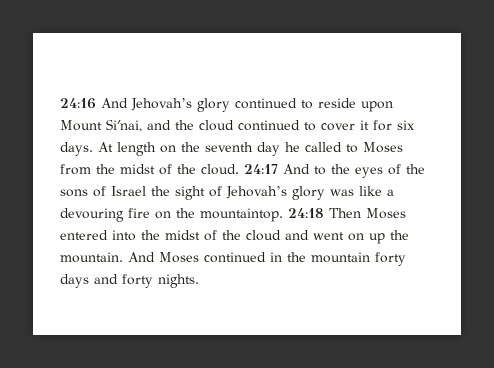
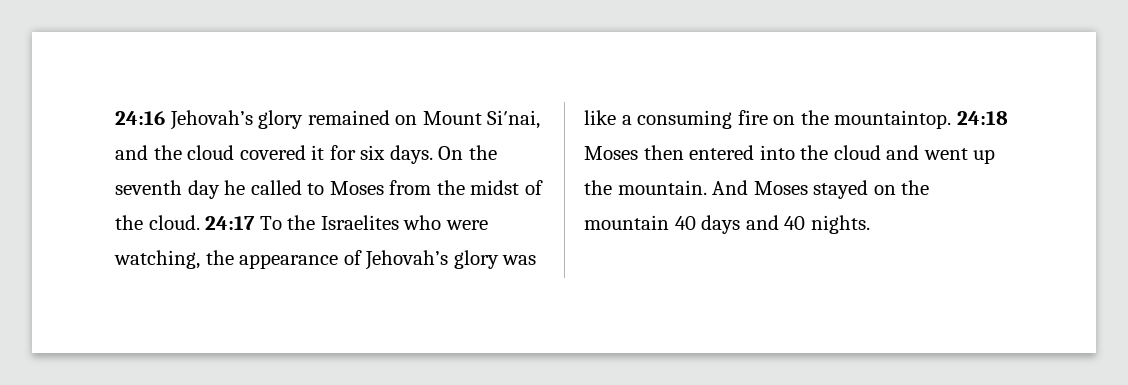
- 24:16 And Jehovah’s glory continued to reside upon Mount Si′nai, and the cloud continued to cover it for six days.
+ 24:16 Jehovah’s glory remained on Mount Si′nai, and the cloud covered it for six days.
- At length on the seventh day he called to Moses from the midst of the cloud.
+ On the seventh day he called to Moses from the midst of the cloud.
- 24:17 And to the eyes of the sons of Israel the sight of Jehovah’s glory was like a devouring fire on the mountaintop.
+ 24:17 To the Israelites who were watching, the appearance of Jehovah’s glory was like a consuming fire on the mountaintop.
- 24:18 Then Moses entered into the midst of the cloud and went on up the mountain.
+ 24:18 Moses then entered into the cloud and went up the mountain.
- And Moses continued in the mountain forty days and forty nights.
+ And Moses stayed on the mountain 40 days and 40 nights.

